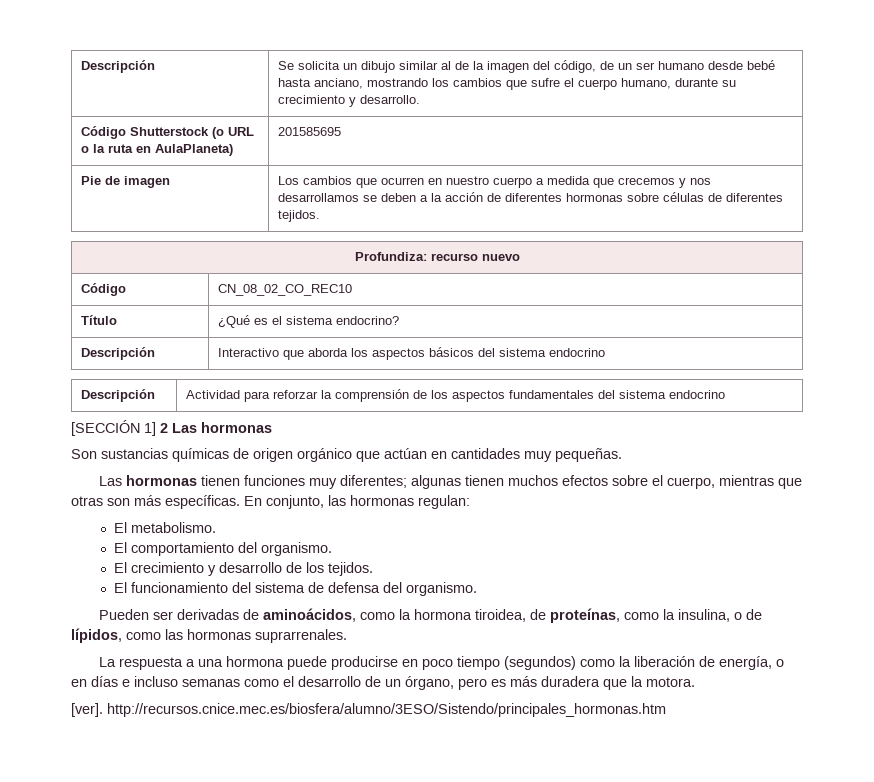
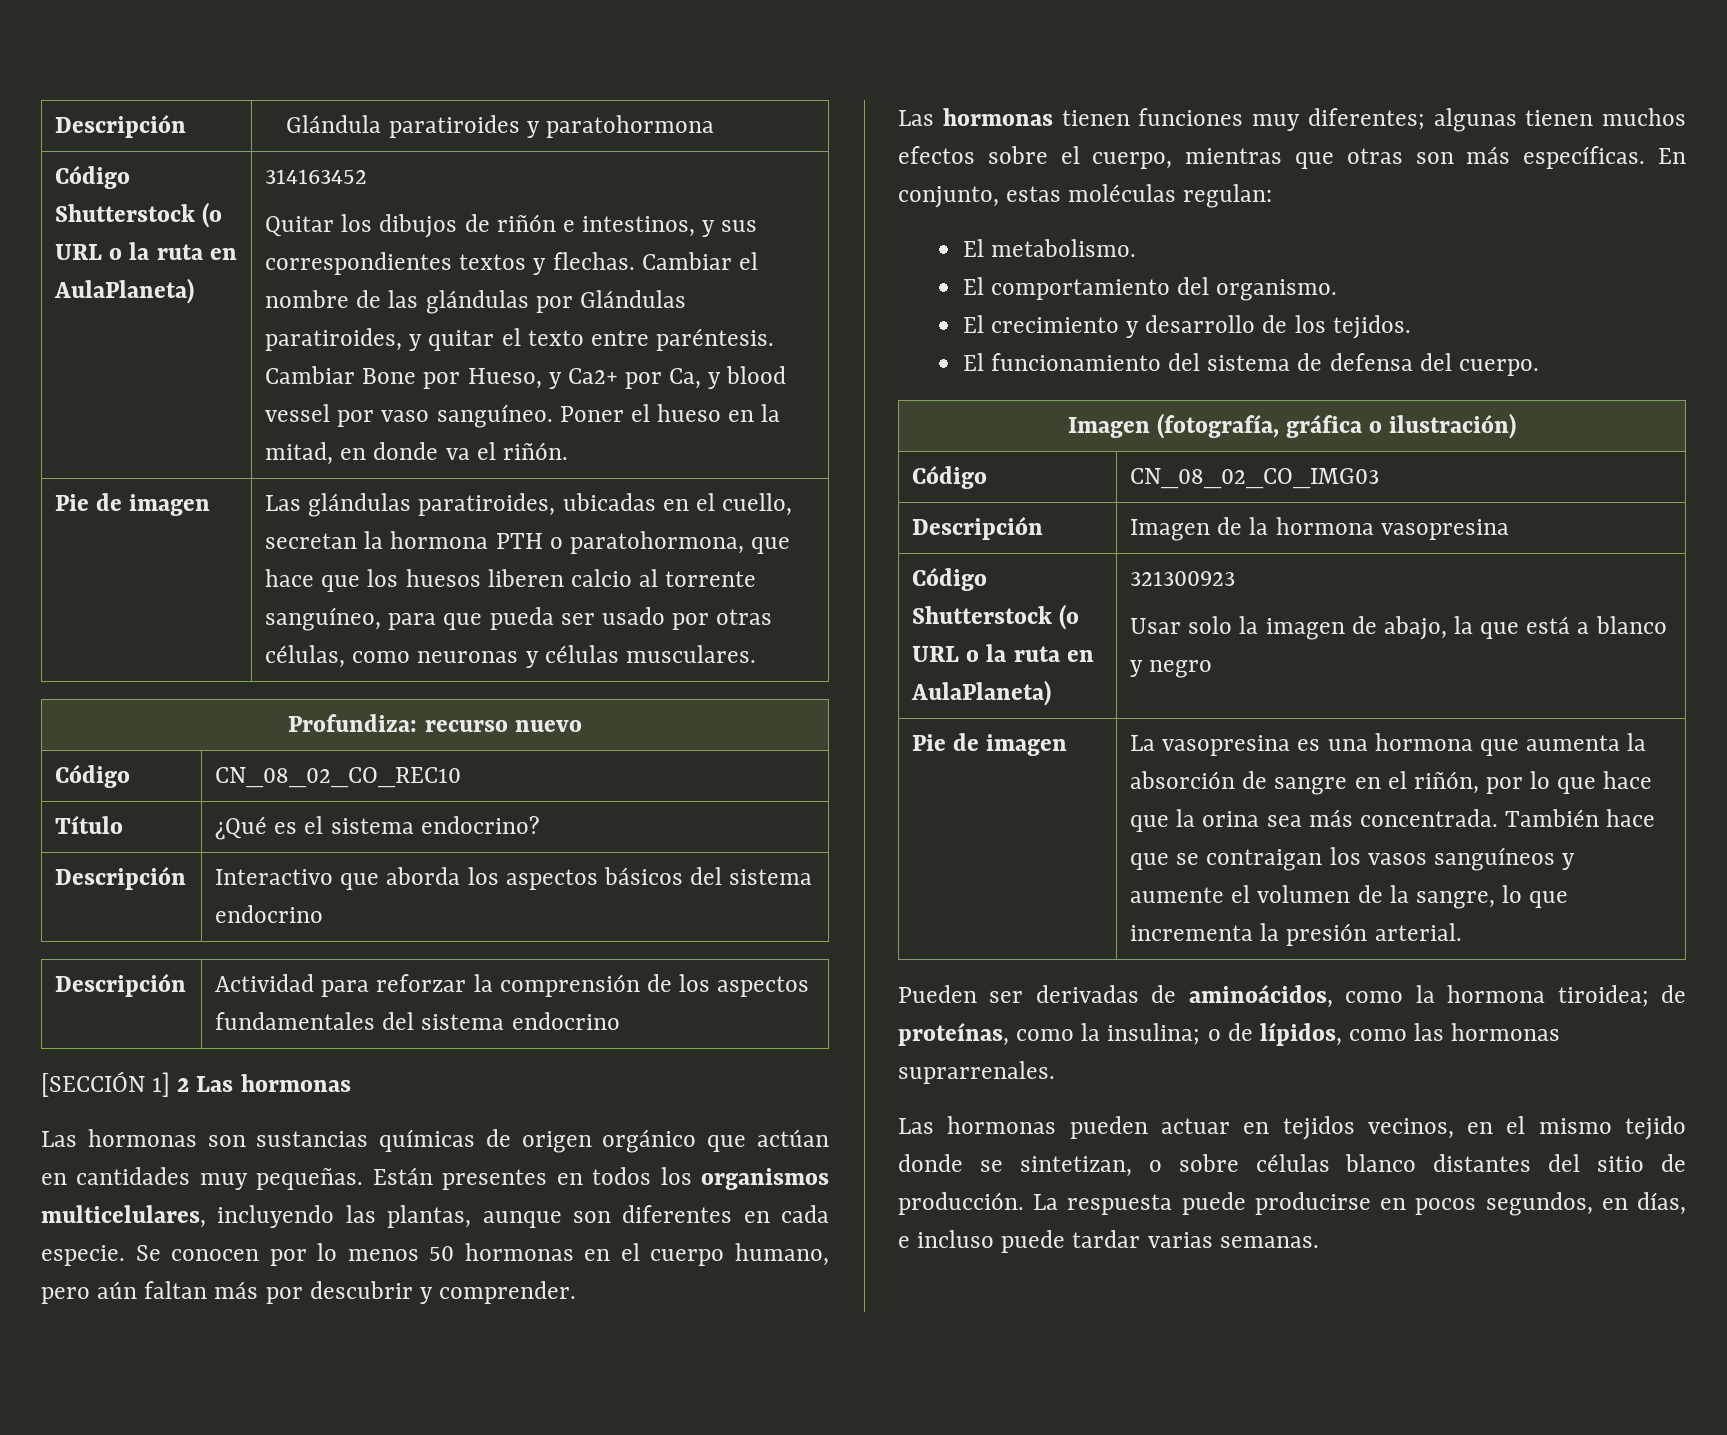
- Descripción | Se solicita un dibujo similar al de la imagen del código, de un ser humano desde bebé hasta anciano, mostrando los cambios que sufre el cuerpo humano, durante su crecimiento y desarrollo.
- Código Shutterstock (o URL o la ruta en AulaPlaneta) | 201585695
- Pie de imagen | Los cambios que ocurren en nuestro cuerpo a medida que crecemos y nos desarrollamos se deben a la acción de diferentes hormonas sobre células de diferentes tejidos.
+ Descripción | Glándula paratiroides y paratohormona
+ Código Shutterstock (o URL o la ruta en AulaPlaneta) | 314163452
+ Quitar los dibujos de riñón e intestinos, y sus correspondientes textos y flechas. Cambiar el nombre de las glándulas por Glándulas paratiroides, y quitar el texto entre paréntesis. Cambiar Bone por Hueso, y Ca2+ por Ca, y blood vessel por vaso sanguíneo. Poner el hueso en la mitad, en donde va el riñón.
+ Pie de imagen | Las glándulas paratiroides, ubicadas en el cuello, secretan la hormona PTH o paratohormona, que hace que los huesos liberen calcio al torrente sanguíneo, para que pueda ser usado por otras células, como neuronas y células musculares.
- Son sustancias químicas de origen orgánico que actúan en cantidades muy pequeñas.
+ Las hormonas son sustancias químicas de origen orgánico que actúan en cantidades muy pequeñas. Están presentes en todos los organismos multicelulares, incluyendo las plantas, aunque son diferentes en cada especie. Se conocen por lo menos 50 hormonas en el cuerpo humano, pero aún faltan más por descubrir y comprender.
- En conjunto, las hormonas regulan:
+ En conjunto, estas moléculas regulan:
- El funcionamiento del sistema de defensa del organismo.
+ El funcionamiento del sistema de defensa del cuerpo.
+ Imagen (fotografía, gráfica o ilustración)
+ Código | CN_08_02_CO_IMG03
+ Descripción | Imagen de la hormona vasopresina
+ Código Shutterstock (o URL o la ruta en AulaPlaneta) | 321300923
+ Usar solo la imagen de abajo, la que está a blanco y negro
+ Pie de imagen | La vasopresina es una hormona que aumenta la absorción de sangre en el riñón, por lo que hace que la orina sea más concentrada. También hace que se contraigan los vasos sanguíneos y aumente el volumen de la sangre, lo que incrementa la presión arterial.
- Pueden ser derivadas de aminoácidos, como la hormona tiroidea, de proteínas, como la insulina, o de lípidos, como las hormonas suprarrenales.
+ Pueden ser derivadas de aminoácidos, como la hormona tiroidea; de proteínas, como la insulina; o de lípidos, como las hormonas suprarrenales.
- La respuesta a una hormona puede producirse en poco tiempo (segundos) como la liberación de energía, o en días e incluso semanas como el desarrollo de un órgano, pero es más duradera que la motora.
- [ver]. http://recursos.cnice.mec.es/biosfera/alumno/3ESO/Sistendo/principales_hormonas.htm
+ Las hormonas pueden actuar en tejidos vecinos, en el mismo tejido donde se sintetizan, o sobre células blanco distantes del sitio de producción. La respuesta puede producirse en pocos segundos, en días, e incluso puede tardar varias semanas.

